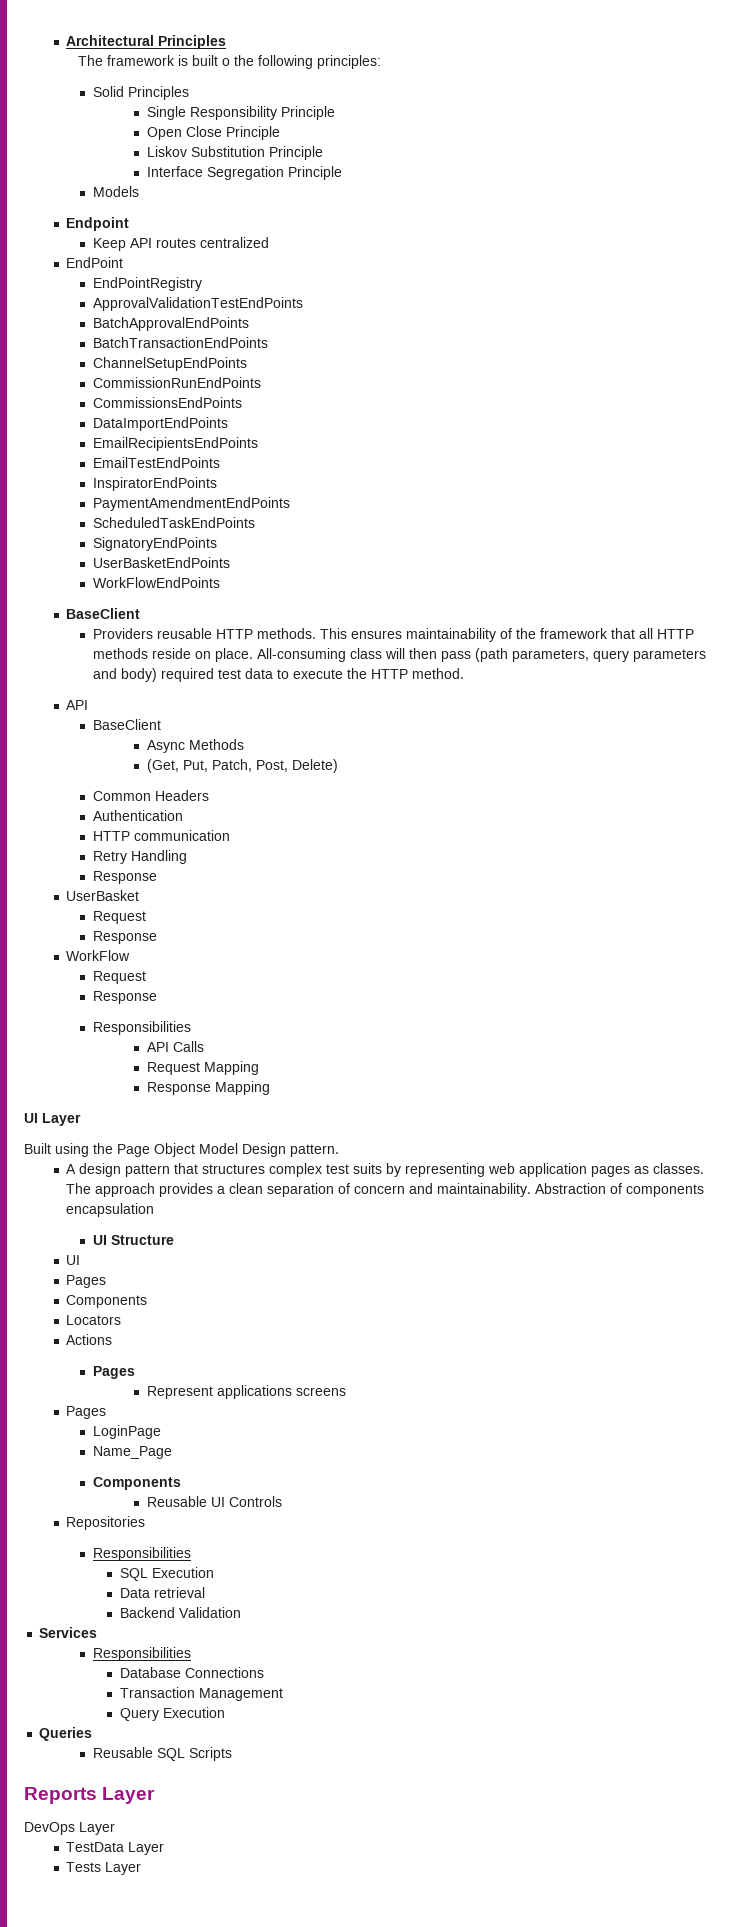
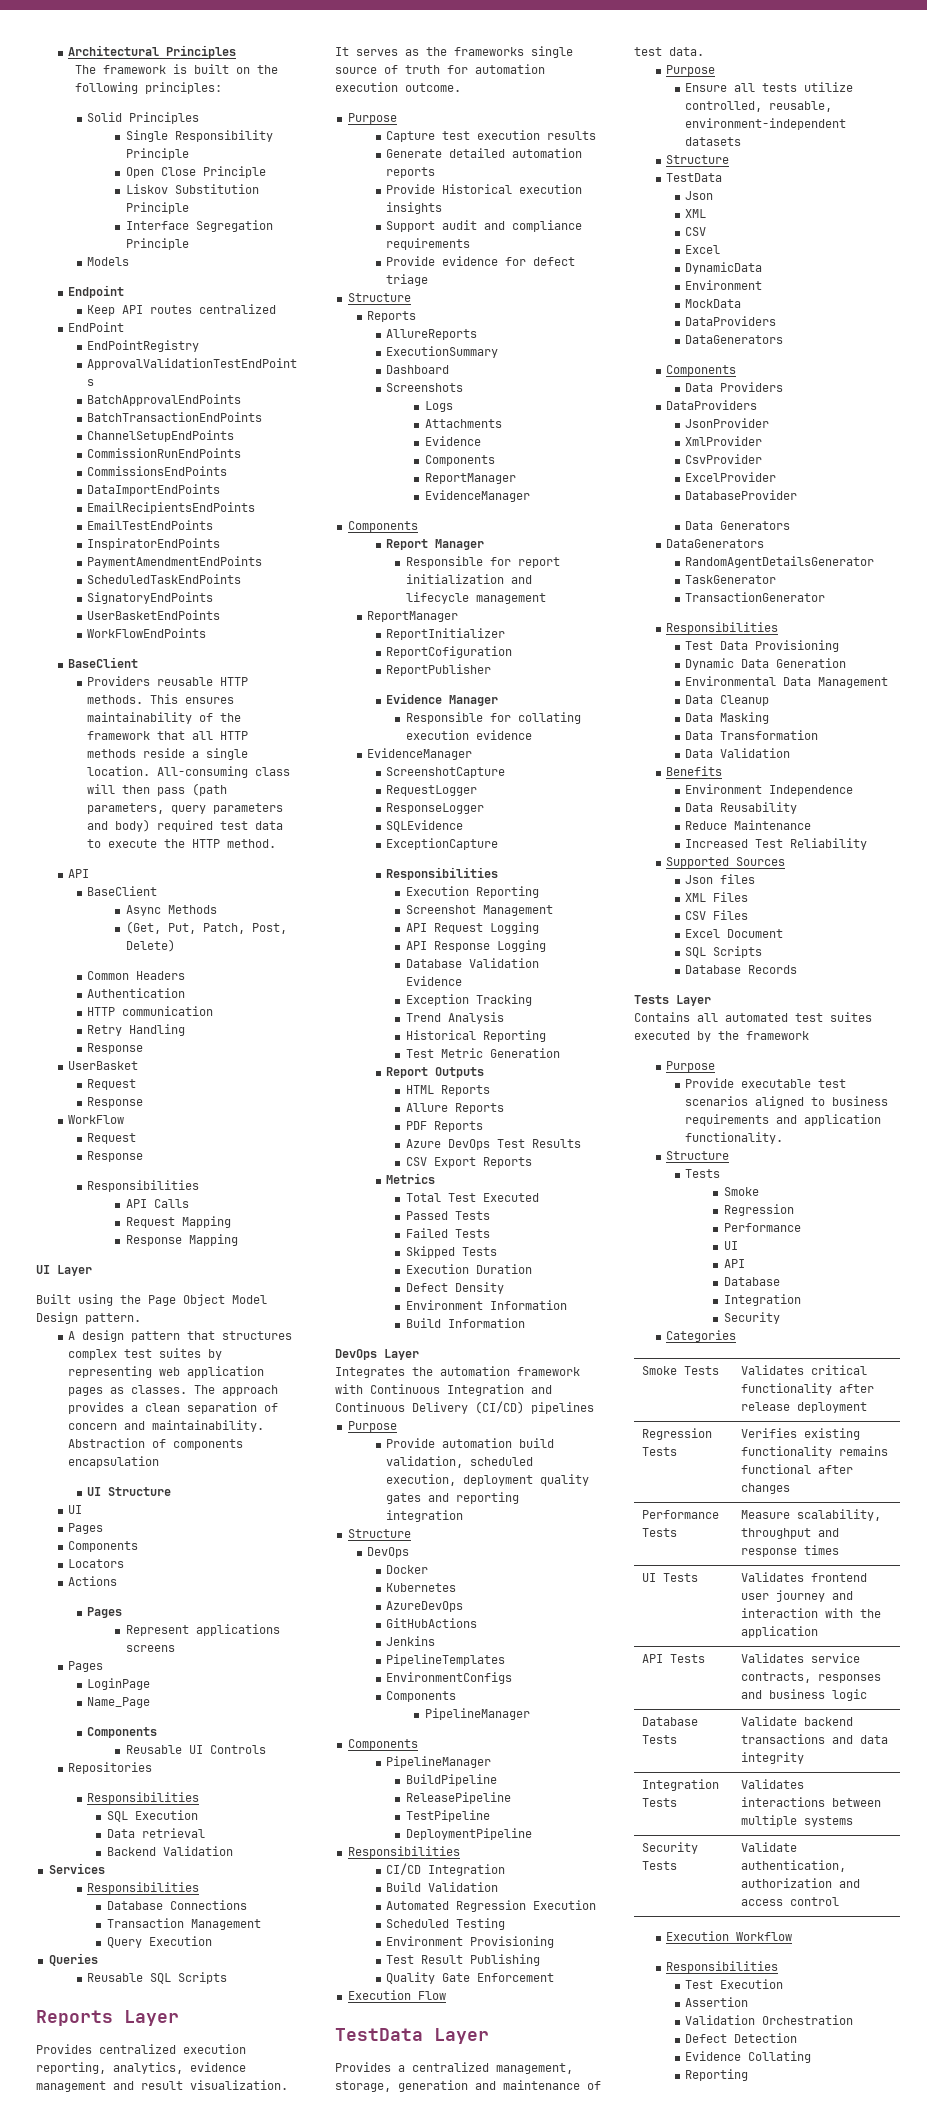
- The framework is built o the following principles:
+ The framework is built on the following principles:
- This ensures maintainability of the framework that all HTTP methods reside on place.
+ This ensures maintainability of the framework that all HTTP methods reside a single location.
- A design pattern that structures complex test suits by representing web application pages as classes.
+ A design pattern that structures complex test suites by representing web application pages as classes.
+ Provides centralized execution reporting, analytics, evidence management and result visualization. It serves as the frameworks single source of truth for automation execution outcome.
+ Purpose
+ Capture test execution results
+ Generate detailed automation reports
+ Provide Historical execution insights
+ Support audit and compliance requirements
+ Provide evidence for defect triage
+ Structure
+ Reports
+ AllureReports
+ ExecutionSummary
+ Dashboard
+ Screenshots
+ Logs
+ Attachments
+ Evidence
+ Components
+ ReportManager
+ EvidenceManager
+ Components
+ Report Manager
+ Responsible for report initialization and lifecycle management
+ ReportManager
+ ReportInitializer
+ ReportCofiguration
+ ReportPublisher
+ Evidence Manager
+ Responsible for collating execution evidence
+ EvidenceManager
+ ScreenshotCapture
+ RequestLogger
+ ResponseLogger
+ SQLEvidence
+ ExceptionCapture
+ Responsibilities
+ Execution Reporting
+ Screenshot Management
+ API Request Logging
+ API Response Logging
+ Database Validation Evidence
+ Exception Tracking
+ Trend Analysis
+ Historical Reporting
+ Test Metric Generation
+ Report Outputs
+ HTML Reports
+ Allure Reports
+ PDF Reports
+ Azure DevOps Test Results
+ CSV Export Reports
+ Metrics
+ Total Test Executed
+ Passed Tests
+ Failed Tests
+ Skipped Tests
+ Execution Duration
+ Defect Density
+ Environment Information
+ Build Information
  DevOps Layer
+ Integrates the automation framework with Continuous Integration and Continuous Delivery (CI/CD) pipelines
+ Purpose
+ Provide automation build validation, scheduled execution, deployment quality gates and reporting integration
+ Structure
+ DevOps
+ Docker
+ Kubernetes
+ AzureDevOps
+ GitHubActions
+ Jenkins
+ PipelineTemplates
+ EnvironmentConfigs
+ Components
+ PipelineManager
+ Components
+ PipelineManager
+ BuildPipeline
+ ReleasePipeline
+ TestPipeline
+ DeploymentPipeline
+ Responsibilities
+ CI/CD Integration
+ Build Validation
+ Automated Regression Execution
+ Scheduled Testing
+ Environment Provisioning
+ Test Result Publishing
+ Quality Gate Enforcement
+ Execution Flow
  TestData Layer
+ Provides a centralized management, storage, generation and maintenance of test data.
+ Purpose
+ Ensure all tests utilize controlled, reusable, environment-independent datasets
+ Structure
+ TestData
+ Json
+ XML
+ CSV
+ Excel
+ DynamicData
+ Environment
+ MockData
+ DataProviders
+ DataGenerators
+ Components
+ Data Providers
+ DataProviders
+ JsonProvider
+ XmlProvider
+ CsvProvider
+ ExcelProvider
+ DatabaseProvider
+ Data Generators
+ DataGenerators
+ RandomAgentDetailsGenerator
+ TaskGenerator
+ TransactionGenerator
+ Responsibilities
+ Test Data Provisioning
+ Dynamic Data Generation
+ Environmental Data Management
+ Data Cleanup
+ Data Masking
+ Data Transformation
+ Data Validation
+ Benefits
+ Environment Independence
+ Data Reusability
+ Reduce Maintenance
+ Increased Test Reliability
+ Supported Sources
+ Json files
+ XML Files
+ CSV Files
+ Excel Document
+ SQL Scripts
+ Database Records
  Tests Layer
+ Contains all automated test suites executed by the framework
+ Purpose
+ Provide executable test scenarios aligned to business requirements and application functionality.
+ Structure
+ Tests
+ Smoke
+ Regression
+ Performance
+ UI
+ API
+ Database
+ Integration
+ Security
+ Categories
+ Smoke Tests | Validates critical functionality after release deployment
+ Regression Tests | Verifies existing functionality remains functional after changes
+ Performance Tests | Measure scalability, throughput and response times
+ UI Tests | Validates frontend user journey and interaction with the application
+ API Tests | Validates service contracts, responses and business logic
+ Database Tests | Validate backend transactions and data integrity
+ Integration Tests | Validates interactions between multiple systems
+ Security Tests | Validate authentication, authorization and access control
+ Execution Workflow
+ Responsibilities
+ Test Execution
+ Assertion
+ Validation Orchestration
+ Defect Detection
+ Evidence Collating
+ Reporting

